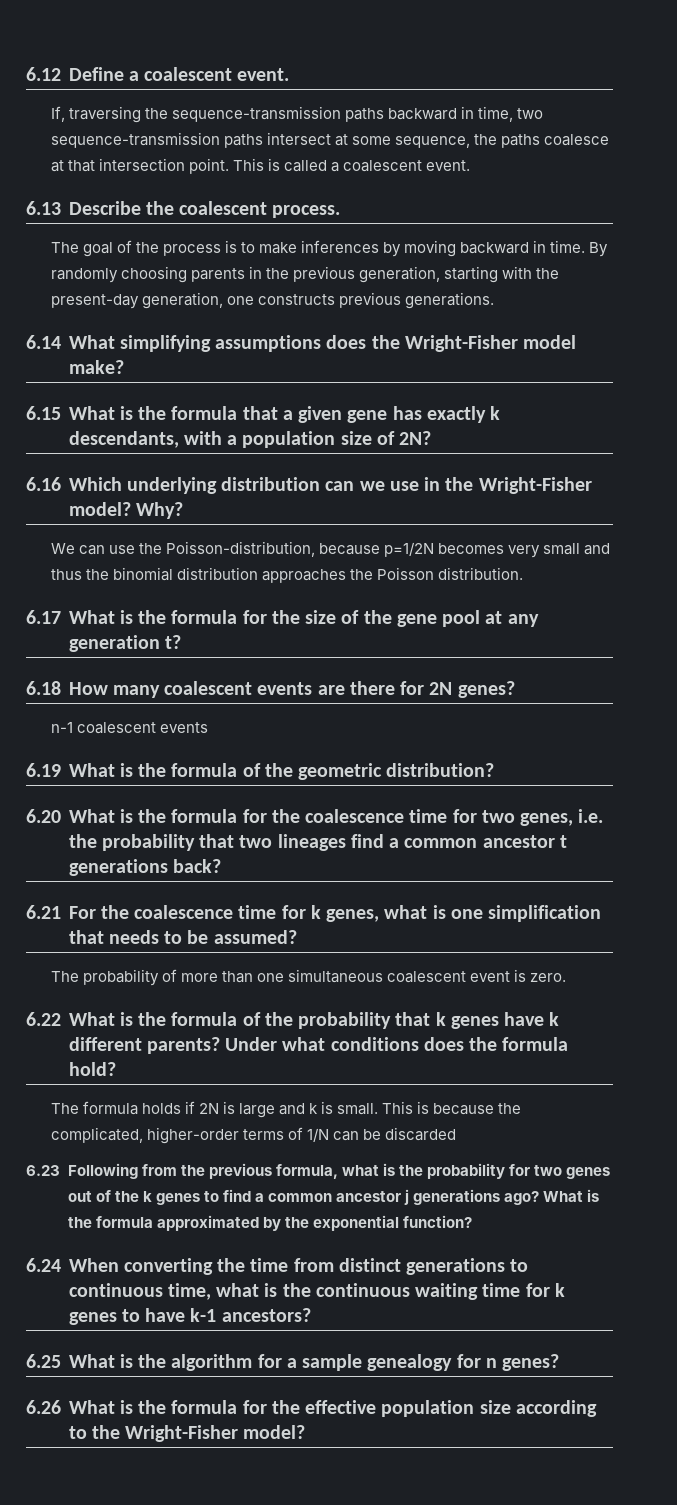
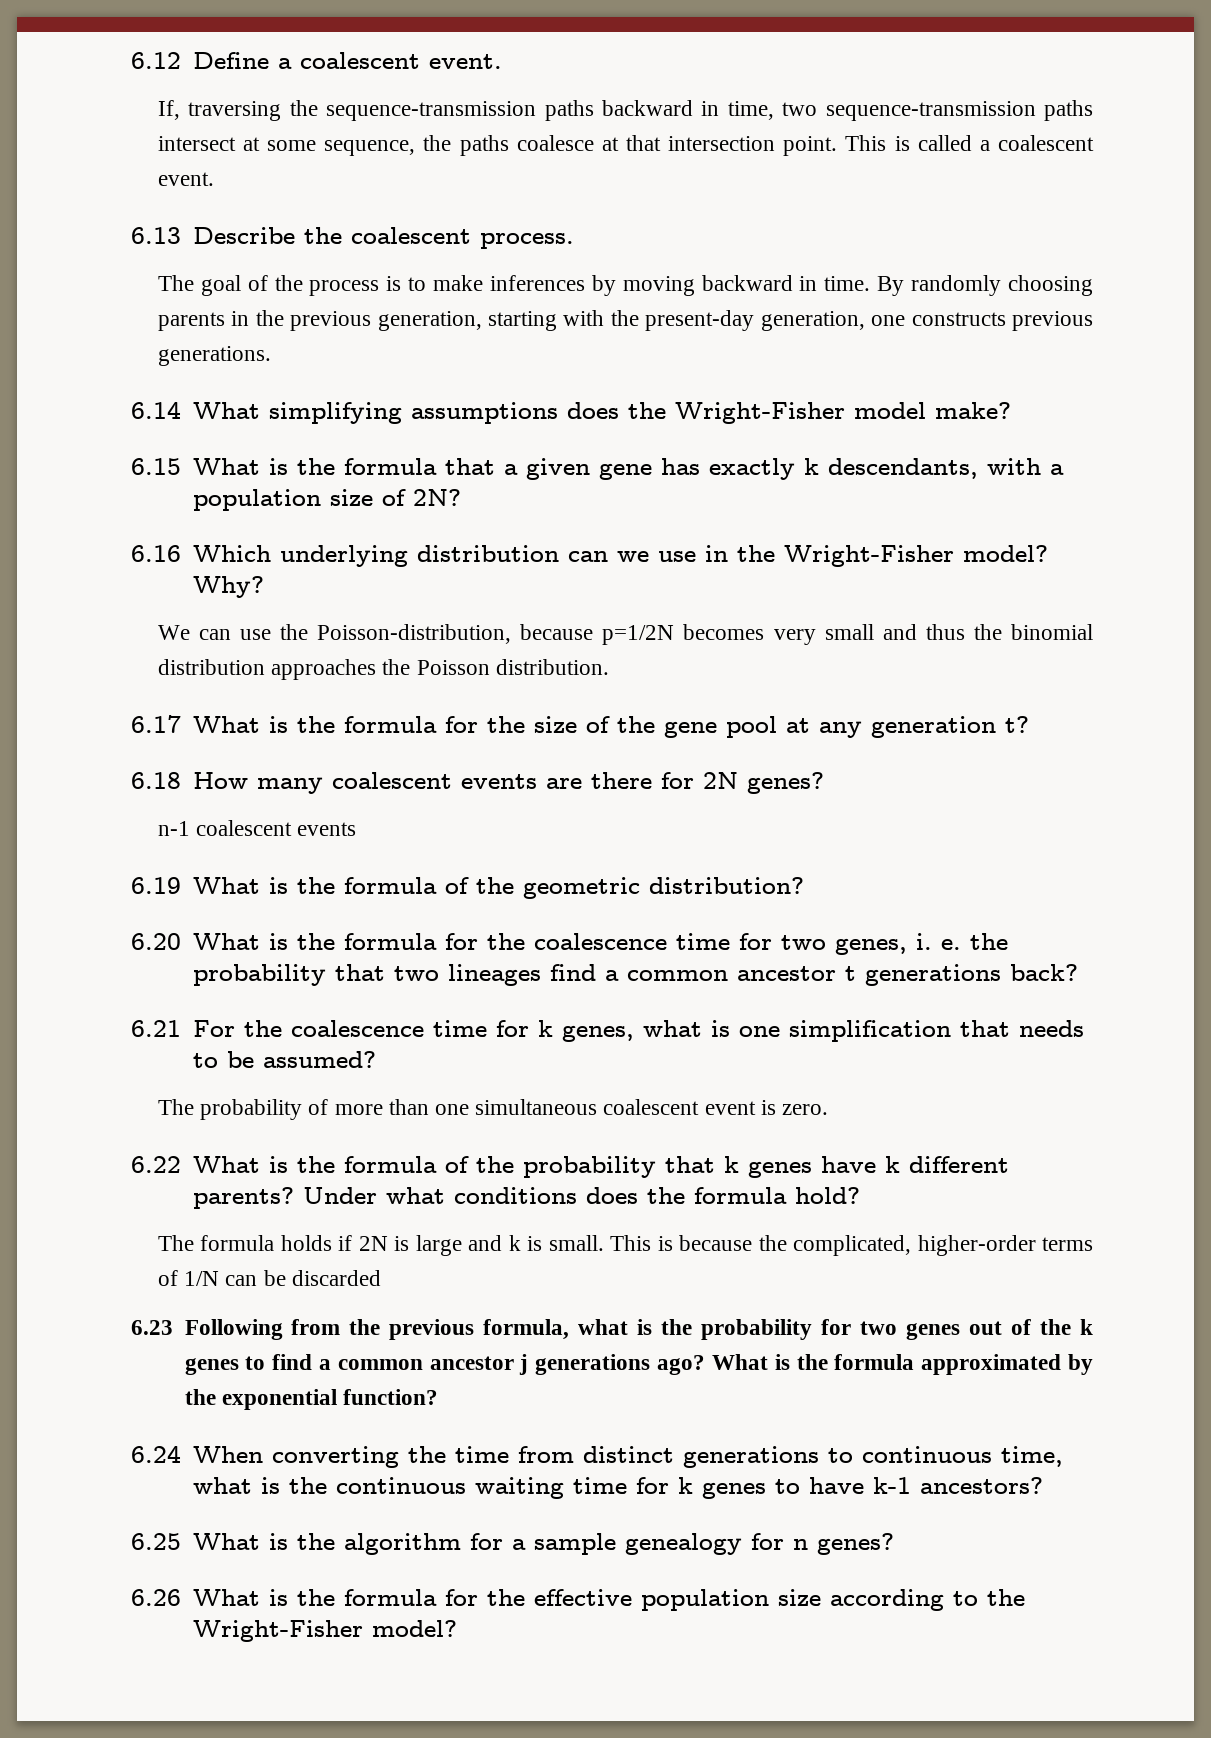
- 6.20 What is the formula for the coalescence time for two genes, i.e. the probability that two lineages find a common ancestor t generations back?
+ 6.20 What is the formula for the coalescence time for two genes, i. e. the probability that two lineages find a common ancestor t generations back?

